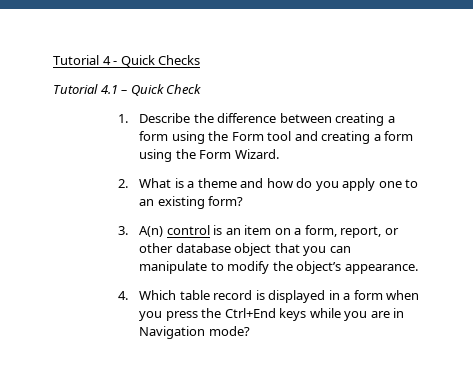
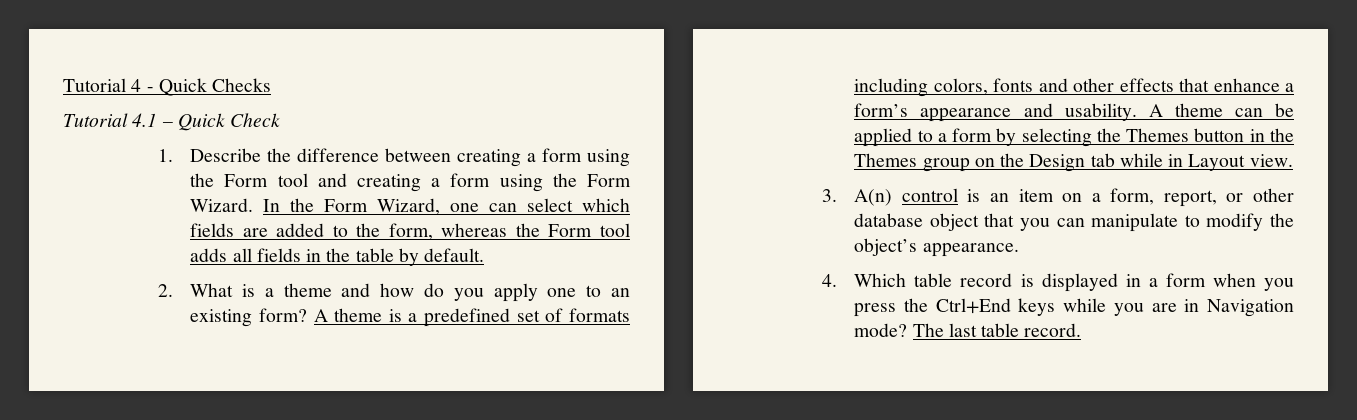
+ In the Form Wizard, one can select which fields are added to the form, whereas the Form tool adds all fields in the table by default.
+ A theme is a predefined set of formats including colors, fonts and other effects that enhance a form’s appearance and usability. A theme can be applied to a form by selecting the Themes button in the Themes group on the Design tab while in Layout view.
+ The last table record.

